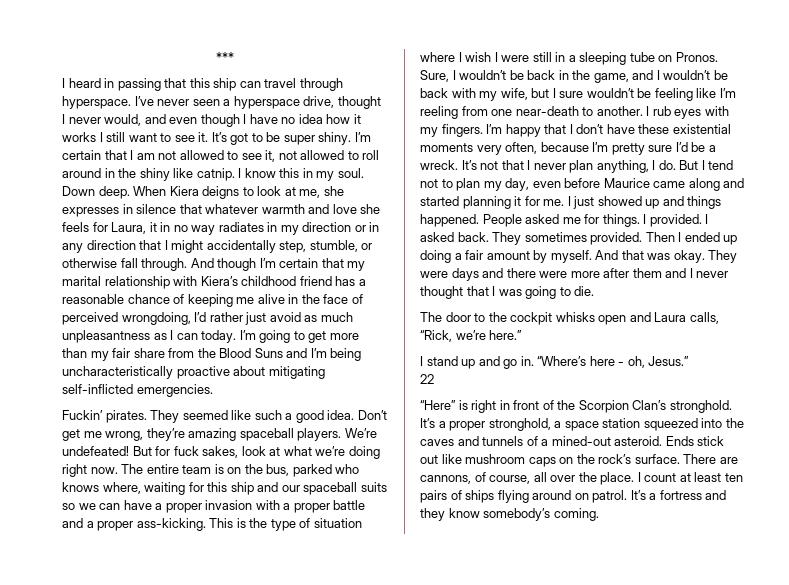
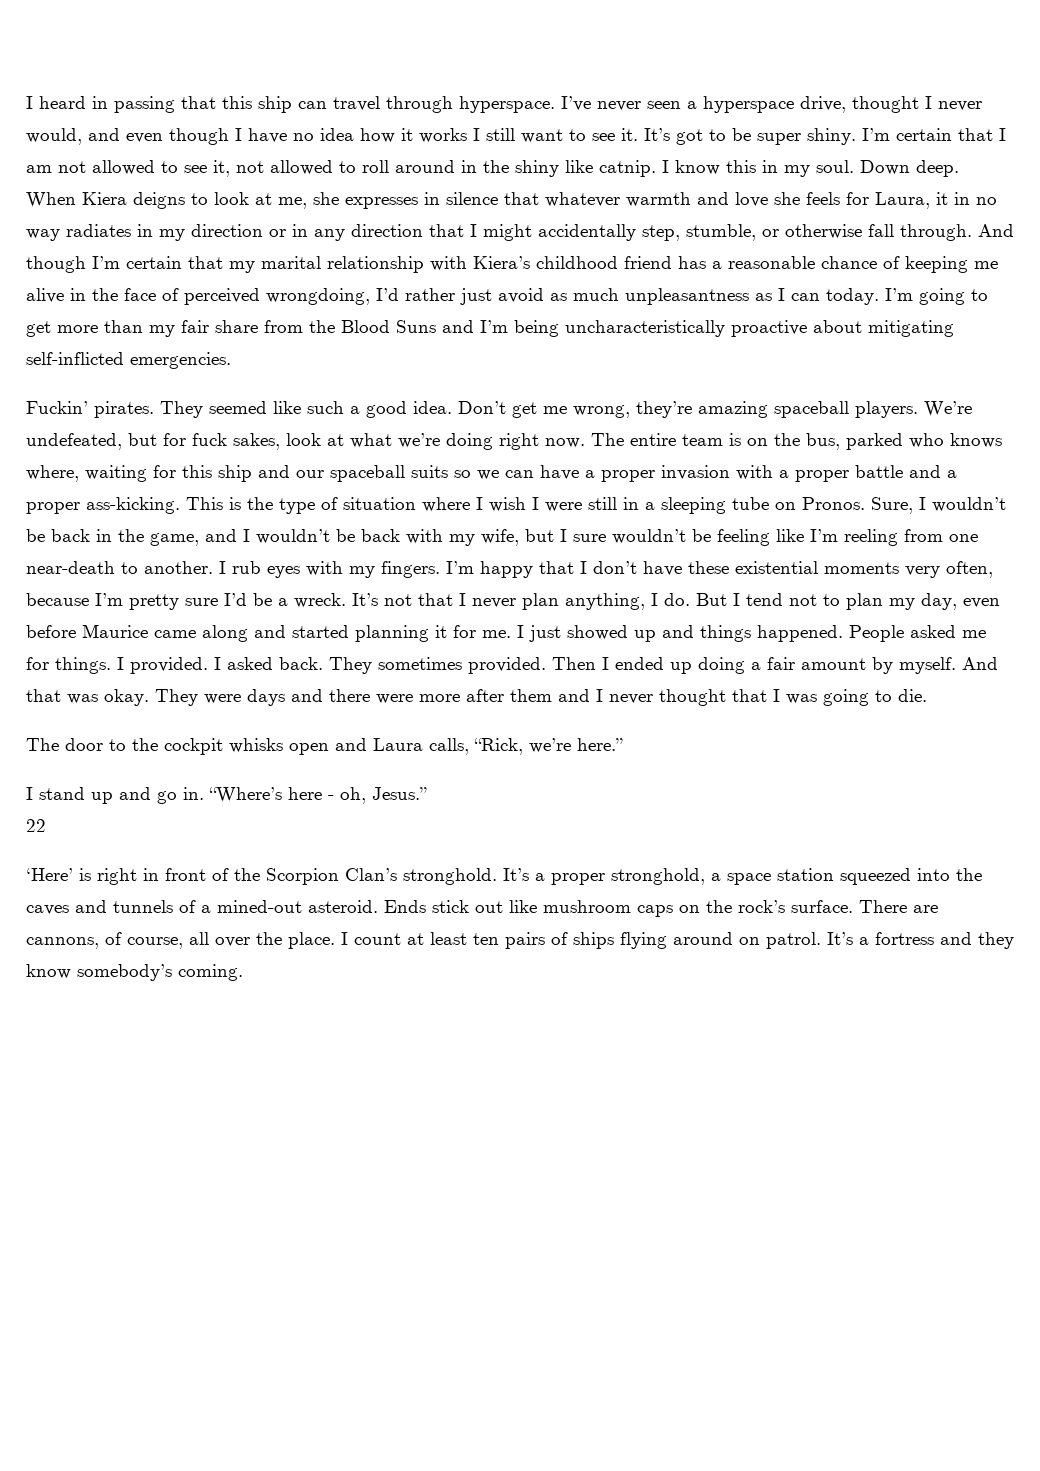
- ***
- We’re undefeated! But for fuck sakes, look at what we’re doing right now.
+ We’re undefeated, but for fuck sakes, look at what we’re doing right now.
- “Here” is right in front of the Scorpion Clan’s stronghold.
+ ‘Here’ is right in front of the Scorpion Clan’s stronghold.

